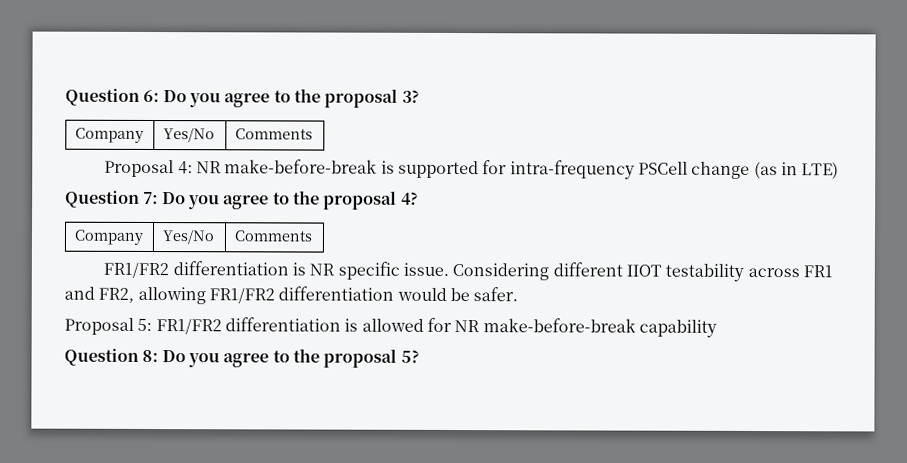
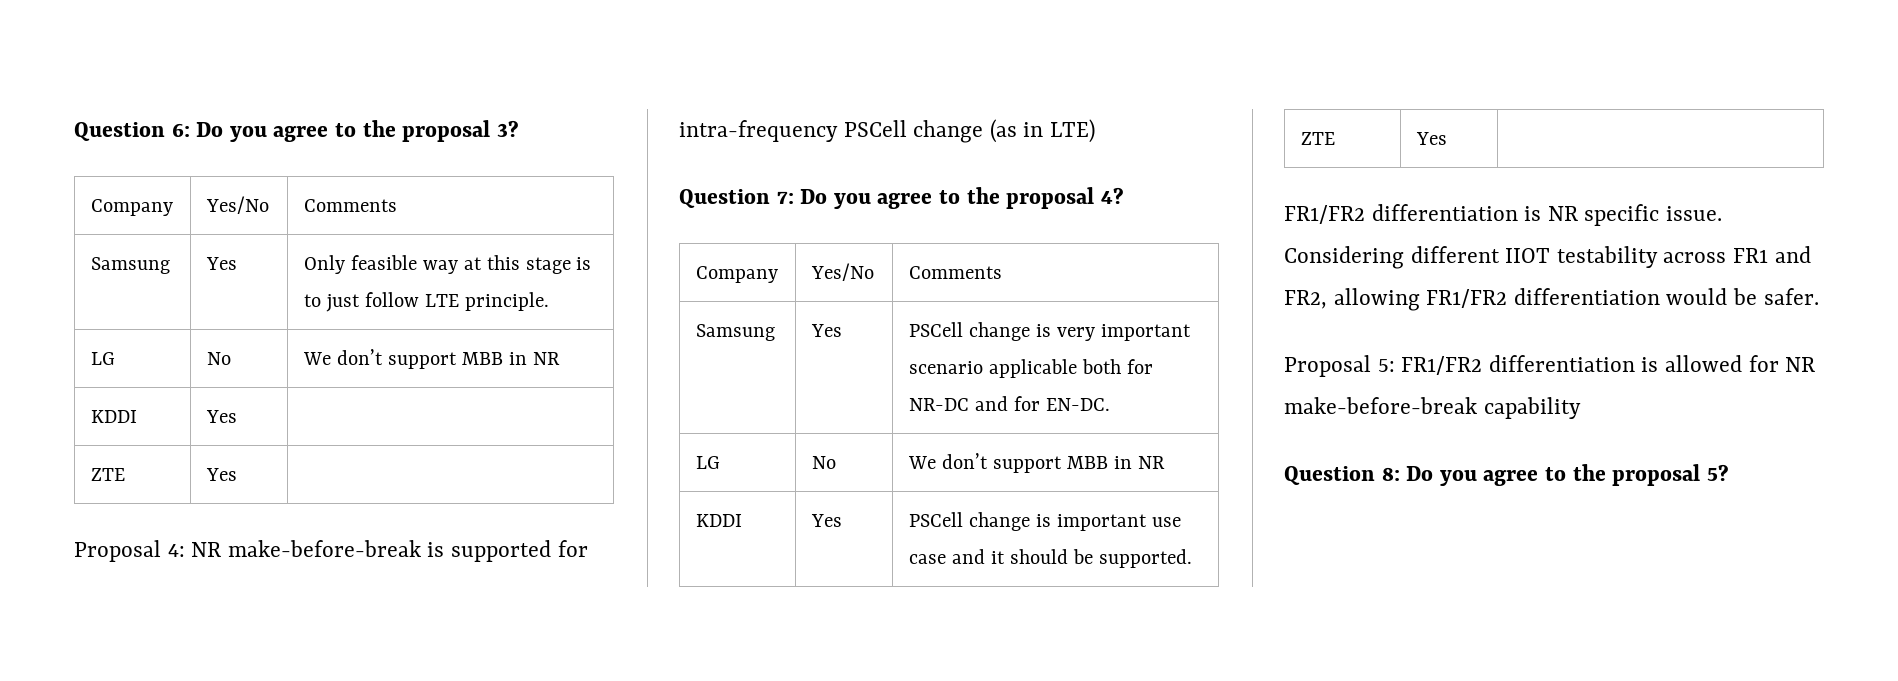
+ Samsung | Yes | Only feasible way at this stage is to just follow LTE principle.
+ LG | No | We don’t support MBB in NR
+ KDDI | Yes |
+ ZTE | Yes |
+ Samsung | Yes | PSCell change is very important scenario applicable both for NR-DC and for EN-DC.
+ LG | No | We don’t support MBB in NR
+ KDDI | Yes | PSCell change is important use case and it should be supported.
+ ZTE | Yes |

